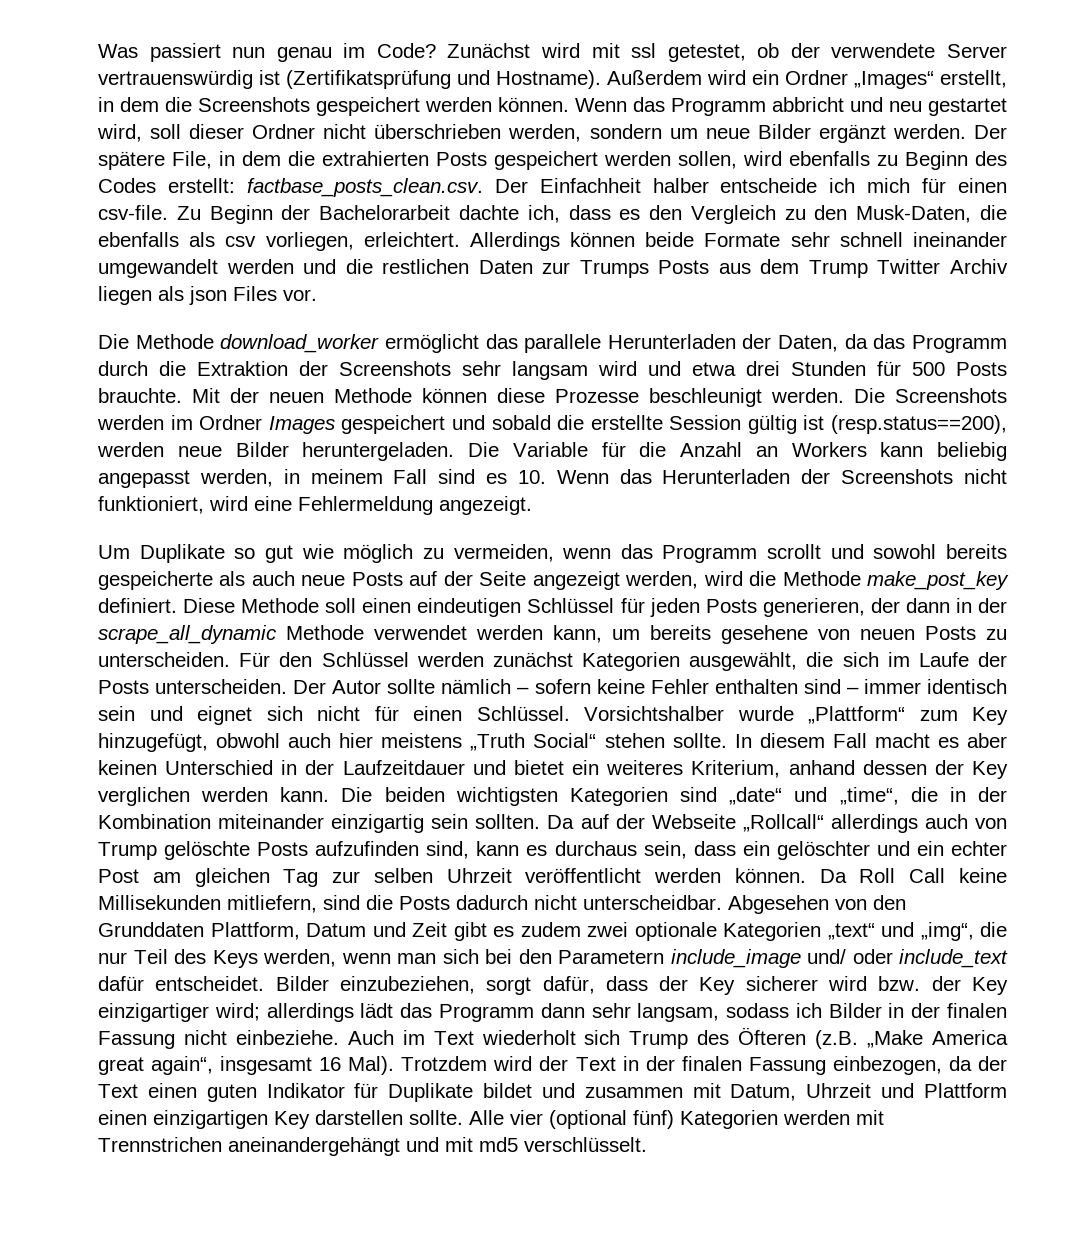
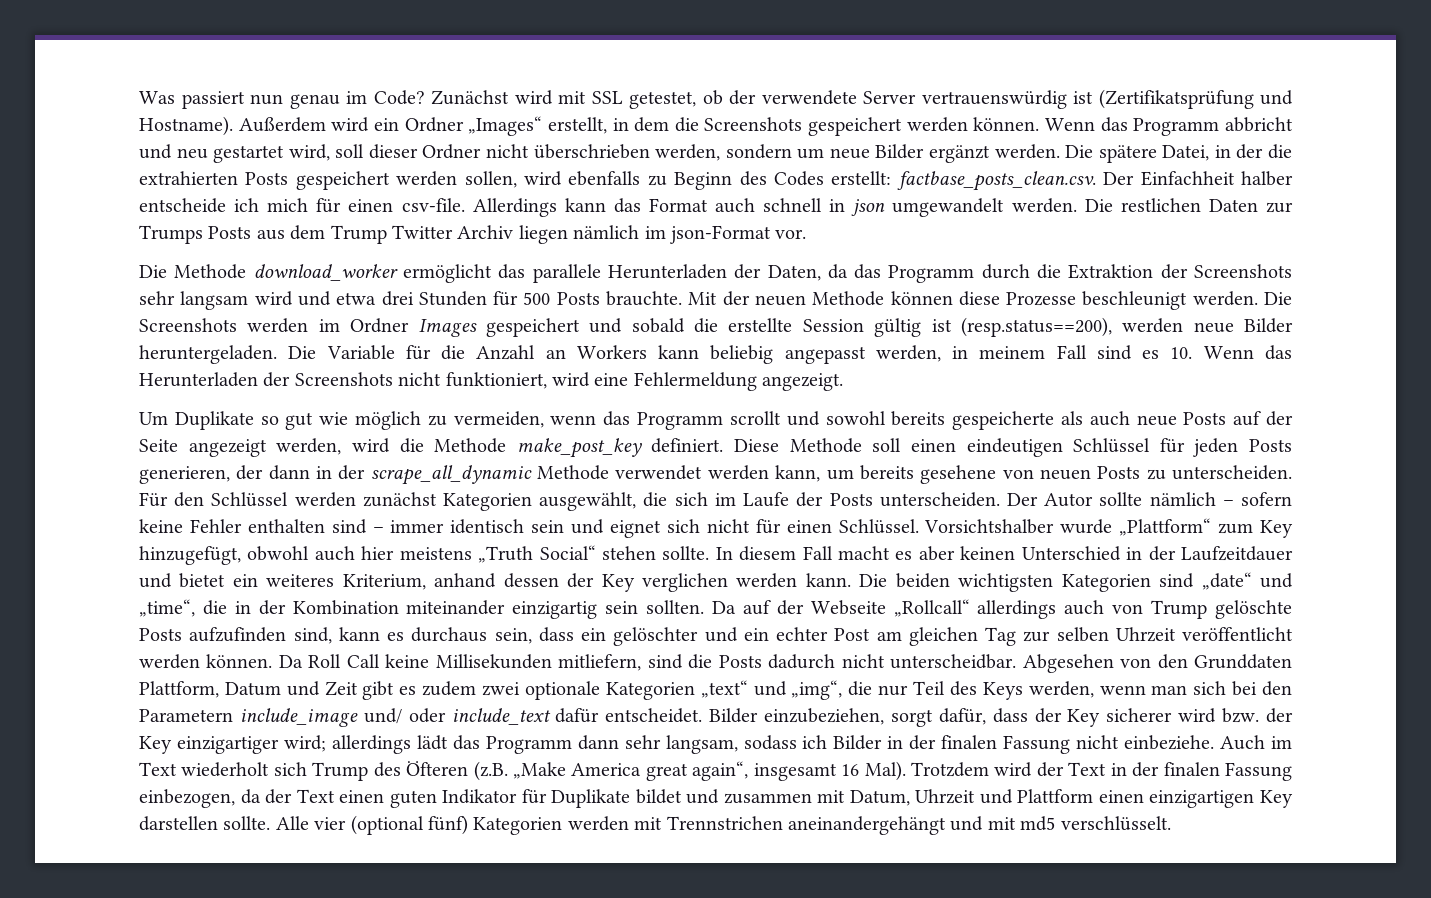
- Zunächst wird mit ssl getestet, ob der verwendete Server vertrauenswürdig ist (Zertifikatsprüfung und Hostname).
+ Zunächst wird mit SSL getestet, ob der verwendete Server vertrauenswürdig ist (Zertifikatsprüfung und Hostname).
- Der spätere File, in dem die extrahierten Posts gespeichert werden sollen, wird ebenfalls zu Beginn des Codes erstellt: factbase_posts_clean.csv. Der Einfachheit halber entscheide ich mich für einen csv-file.
+ Die spätere Datei, in der die extrahierten Posts gespeichert werden sollen, wird ebenfalls zu Beginn des Codes erstellt: factbase_posts_clean.csv. Der Einfachheit halber entscheide ich mich für einen csv-file.
- Zu Beginn der Bachelorarbeit dachte ich, dass es den Vergleich zu den Musk-Daten, die ebenfalls als csv vorliegen, erleichtert. Allerdings können beide Formate sehr schnell ineinander umgewandelt werden und die restlichen Daten zur Trumps Posts aus dem Trump Twitter Archiv liegen als json Files vor.
+ Allerdings kann das Format auch schnell in json umgewandelt werden. Die restlichen Daten zur Trumps Posts aus dem Trump Twitter Archiv liegen nämlich im json-Format vor.

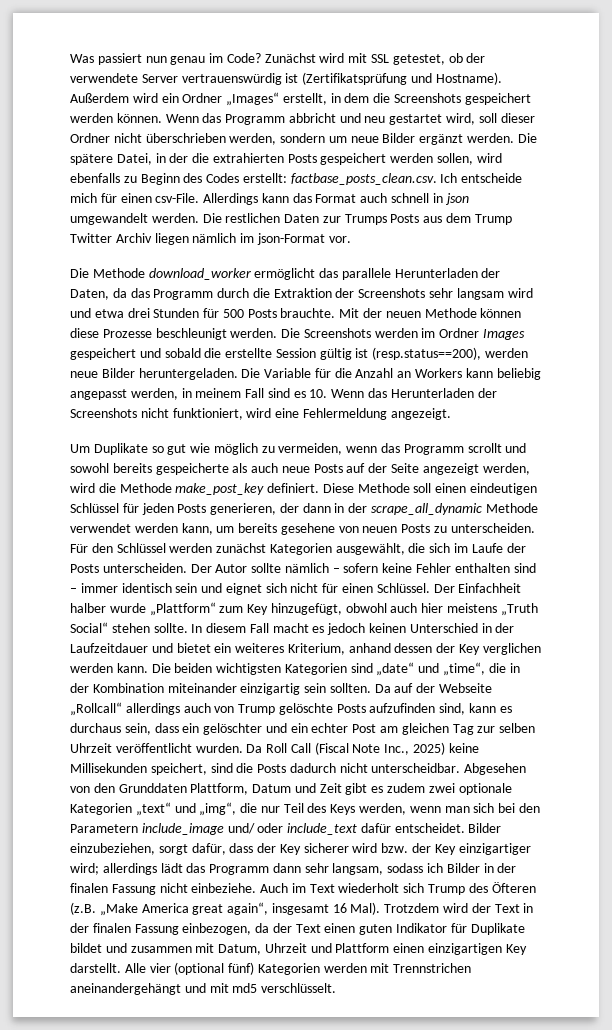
- Die spätere Datei, in der die extrahierten Posts gespeichert werden sollen, wird ebenfalls zu Beginn des Codes erstellt: factbase_posts_clean.csv. Der Einfachheit halber entscheide ich mich für einen csv-file.
+ Die spätere Datei, in der die extrahierten Posts gespeichert werden sollen, wird ebenfalls zu Beginn des Codes erstellt: factbase_posts_clean.csv. Ich entscheide mich für einen csv-File.
- Vorsichtshalber wurde „Plattform“ zum Key hinzugefügt, obwohl auch hier meistens „Truth Social“ stehen sollte.
+ Der Einfachheit halber wurde „Plattform“ zum Key hinzugefügt, obwohl auch hier meistens „Truth Social“ stehen sollte.
- In diesem Fall macht es aber keinen Unterschied in der Laufzeitdauer und bietet ein weiteres Kriterium, anhand dessen der Key verglichen werden kann.
+ In diesem Fall macht es jedoch keinen Unterschied in der Laufzeitdauer und bietet ein weiteres Kriterium, anhand dessen der Key verglichen werden kann.
- Da auf der Webseite „Rollcall“ allerdings auch von Trump gelöschte Posts aufzufinden sind, kann es durchaus sein, dass ein gelöschter und ein echter Post am gleichen Tag zur selben Uhrzeit veröffentlicht werden können.
+ Da auf der Webseite „Rollcall“ allerdings auch von Trump gelöschte Posts aufzufinden sind, kann es durchaus sein, dass ein gelöschter und ein echter Post am gleichen Tag zur selben Uhrzeit veröffentlicht wurden.
- Da Roll Call keine Millisekunden mitliefern, sind die Posts dadurch nicht unterscheidbar.
+ Da Roll Call (Fiscal Note Inc., 2025) keine Millisekunden speichert, sind die Posts dadurch nicht unterscheidbar.
- Trotzdem wird der Text in der finalen Fassung einbezogen, da der Text einen guten Indikator für Duplikate bildet und zusammen mit Datum, Uhrzeit und Plattform einen einzigartigen Key darstellen sollte.
+ Trotzdem wird der Text in der finalen Fassung einbezogen, da der Text einen guten Indikator für Duplikate bildet und zusammen mit Datum, Uhrzeit und Plattform einen einzigartigen Key darstellt.

